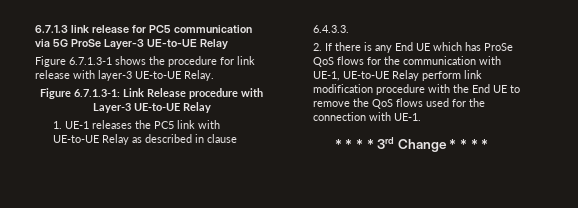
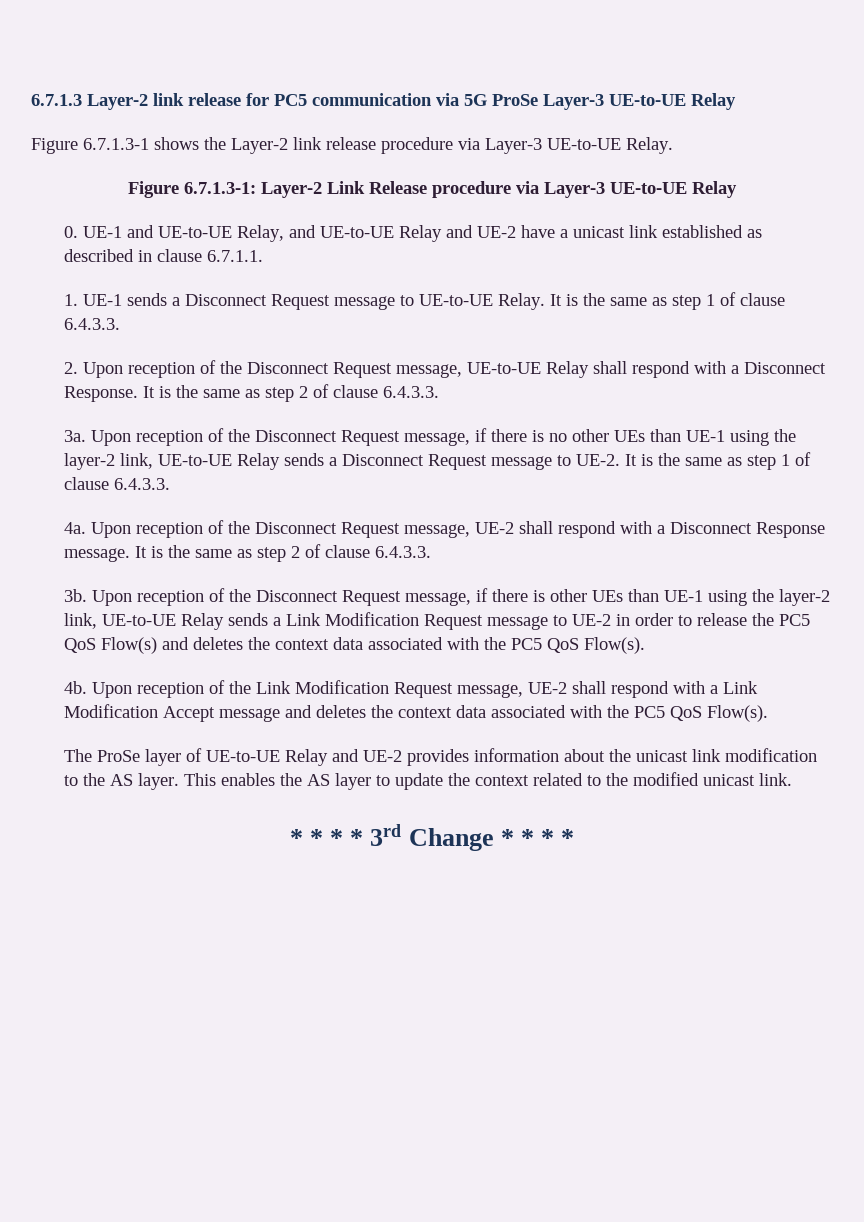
- 6.7.1.3 link release for PC5 communication via 5G ProSe Layer-3 UE-to-UE Relay
+ 6.7.1.3 Layer-2 link release for PC5 communication via 5G ProSe Layer-3 UE-to-UE Relay
- Figure 6.7.1.3-1 shows the procedure for link release with layer-3 UE-to-UE Relay.
+ Figure 6.7.1.3-1 shows the Layer-2 link release procedure via Layer-3 UE-to-UE Relay.
- Figure 6.7.1.3-1: Link Release procedure with Layer-3 UE-to-UE Relay
- 1. UE-1 releases the PC5 link with UE-to-UE Relay as described in clause 6.4.3.3.
- 2. If there is any End UE which has ProSe QoS flows for the communication with UE-1, UE-to-UE Relay perform link modification procedure with the End UE to remove the QoS flows used for the connection with UE-1.
+ Figure 6.7.1.3-1: Layer-2 Link Release procedure via Layer-3 UE-to-UE Relay
+ 0. UE-1 and UE-to-UE Relay, and UE-to-UE Relay and UE-2 have a unicast link established as described in clause 6.7.1.1.
+ 1. UE-1 sends a Disconnect Request message to UE-to-UE Relay. It is the same as step 1 of clause 6.4.3.3.
+ 2. Upon reception of the Disconnect Request message, UE-to-UE Relay shall respond with a Disconnect Response. It is the same as step 2 of clause 6.4.3.3.
+ 3a. Upon reception of the Disconnect Request message, if there is no other UEs than UE-1 using the layer-2 link, UE-to-UE Relay sends a Disconnect Request message to UE-2. It is the same as step 1 of clause 6.4.3.3.
+ 4a. Upon reception of the Disconnect Request message, UE-2 shall respond with a Disconnect Response message. It is the same as step 2 of clause 6.4.3.3.
+ 3b. Upon reception of the Disconnect Request message, if there is other UEs than UE-1 using the layer-2 link, UE-to-UE Relay sends a Link Modification Request message to UE-2 in order to release the PC5 QoS Flow(s) and deletes the context data associated with the PC5 QoS Flow(s).
+ 4b. Upon reception of the Link Modification Request message, UE-2 shall respond with a Link Modification Accept message and deletes the context data associated with the PC5 QoS Flow(s).
+ The ProSe layer of UE-to-UE Relay and UE-2 provides information about the unicast link modification to the AS layer. This enables the AS layer to update the context related to the modified unicast link.

